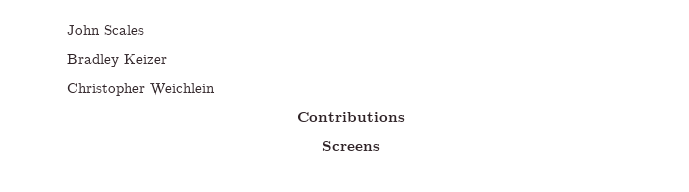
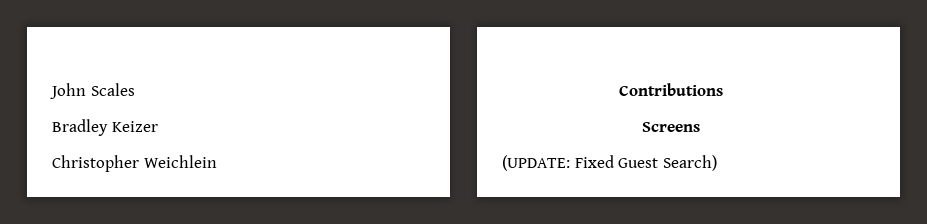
+ (UPDATE: Fixed Guest Search)

